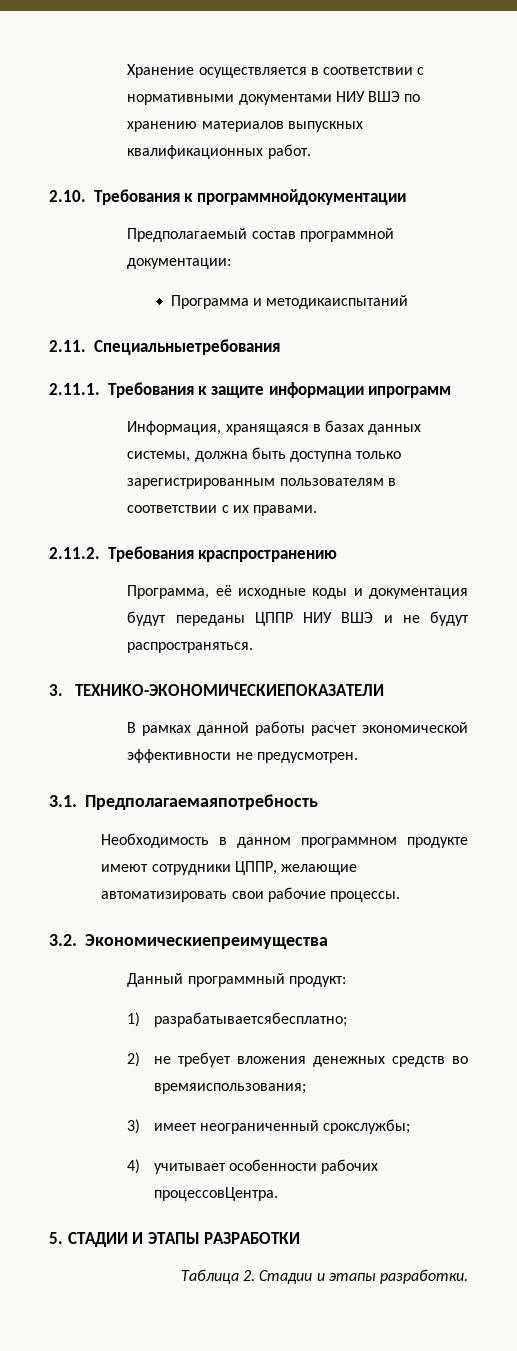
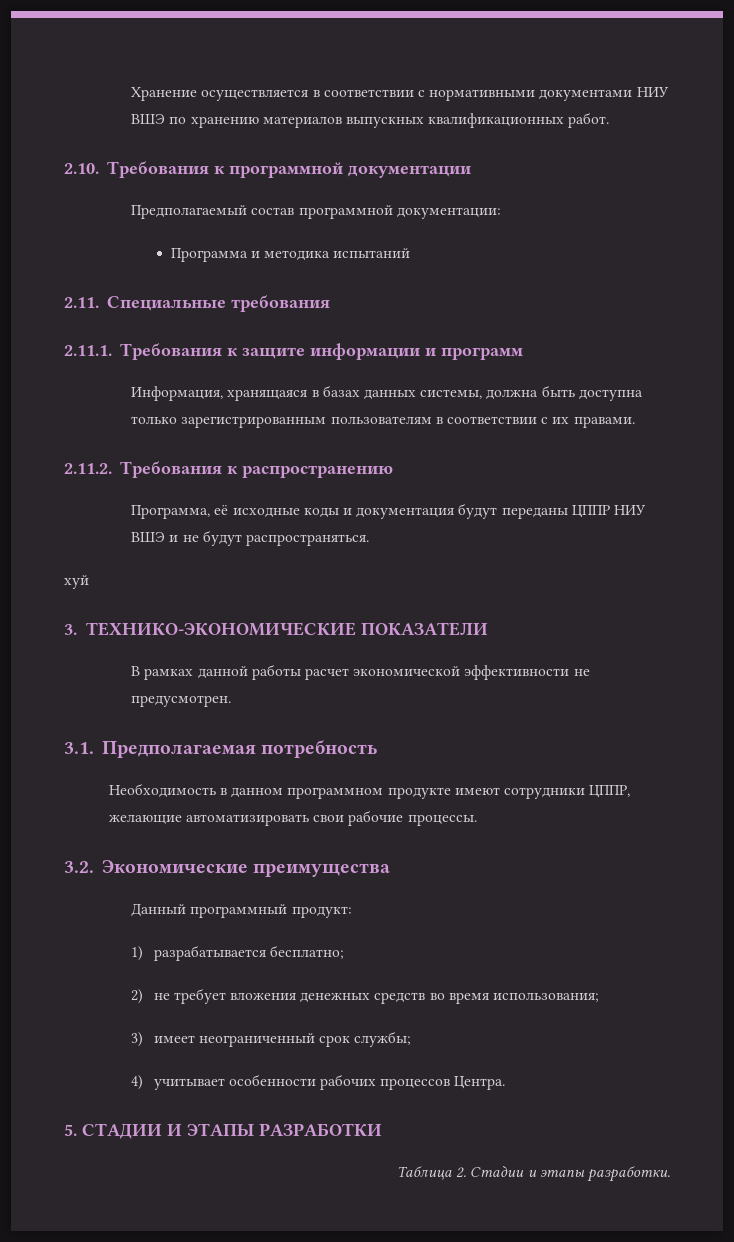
- 2.10. Требования к программнойдокументации
+ 2.10. Требования к программной документации
- Программа и методикаиспытаний
+ Программа и методика испытаний
- 2.11. Специальныетребования
+ 2.11. Специальные требования
- 2.11.1. Требования к защите информации ипрограмм
+ 2.11.1. Требования к защите информации и программ
- 2.11.2. Требования краспространению
+ 2.11.2. Требования к распространению
+ хуй
- 3. ТЕХНИКО-ЭКОНОМИЧЕСКИЕПОКАЗАТЕЛИ
+ 3. ТЕХНИКО-ЭКОНОМИЧЕСКИЕ ПОКАЗАТЕЛИ
- 3.1. Предполагаемаяпотребность
+ 3.1. Предполагаемая потребность
- 3.2. Экономическиепреимущества
+ 3.2. Экономические преимущества
- 1) разрабатываетсябесплатно;
+ 1) разрабатывается бесплатно;
- 2) не требует вложения денежных средств во времяиспользования;
+ 2) не требует вложения денежных средств во время использования;
- 3) имеет неограниченный срокслужбы;
+ 3) имеет неограниченный срок службы;
- 4) учитывает особенности рабочих процессовЦентра.
+ 4) учитывает особенности рабочих процессов Центра.

